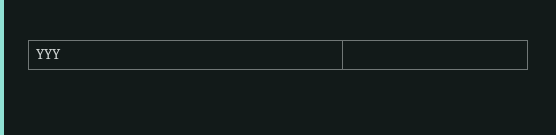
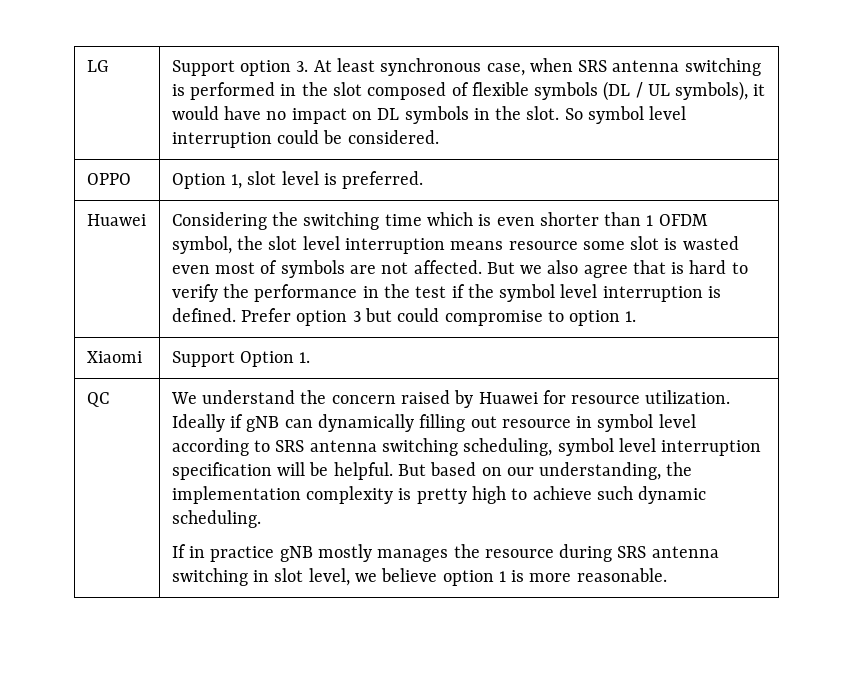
- YYY
+ LG | Support option 3. At least synchronous case, when SRS antenna switching is performed in the slot composed of flexible symbols (DL / UL symbols), it would have no impact on DL symbols in the slot. So symbol level interruption could be considered.
+ OPPO | Option 1, slot level is preferred.
+ Huawei | Considering the switching time which is even shorter than 1 OFDM symbol, the slot level interruption means resource some slot is wasted even most of symbols are not affected. But we also agree that is hard to verify the performance in the test if the symbol level interruption is defined. Prefer option 3 but could compromise to option 1.
+ Xiaomi | Support Option 1.
+ QC | We understand the concern raised by Huawei for resource utilization. Ideally if gNB can dynamically filling out resource in symbol level according to SRS antenna switching scheduling, symbol level interruption specification will be helpful. But based on our understanding, the implementation complexity is pretty high to achieve such dynamic scheduling.
+ If in practice gNB mostly manages the resource during SRS antenna switching in slot level, we believe option 1 is more reasonable.

